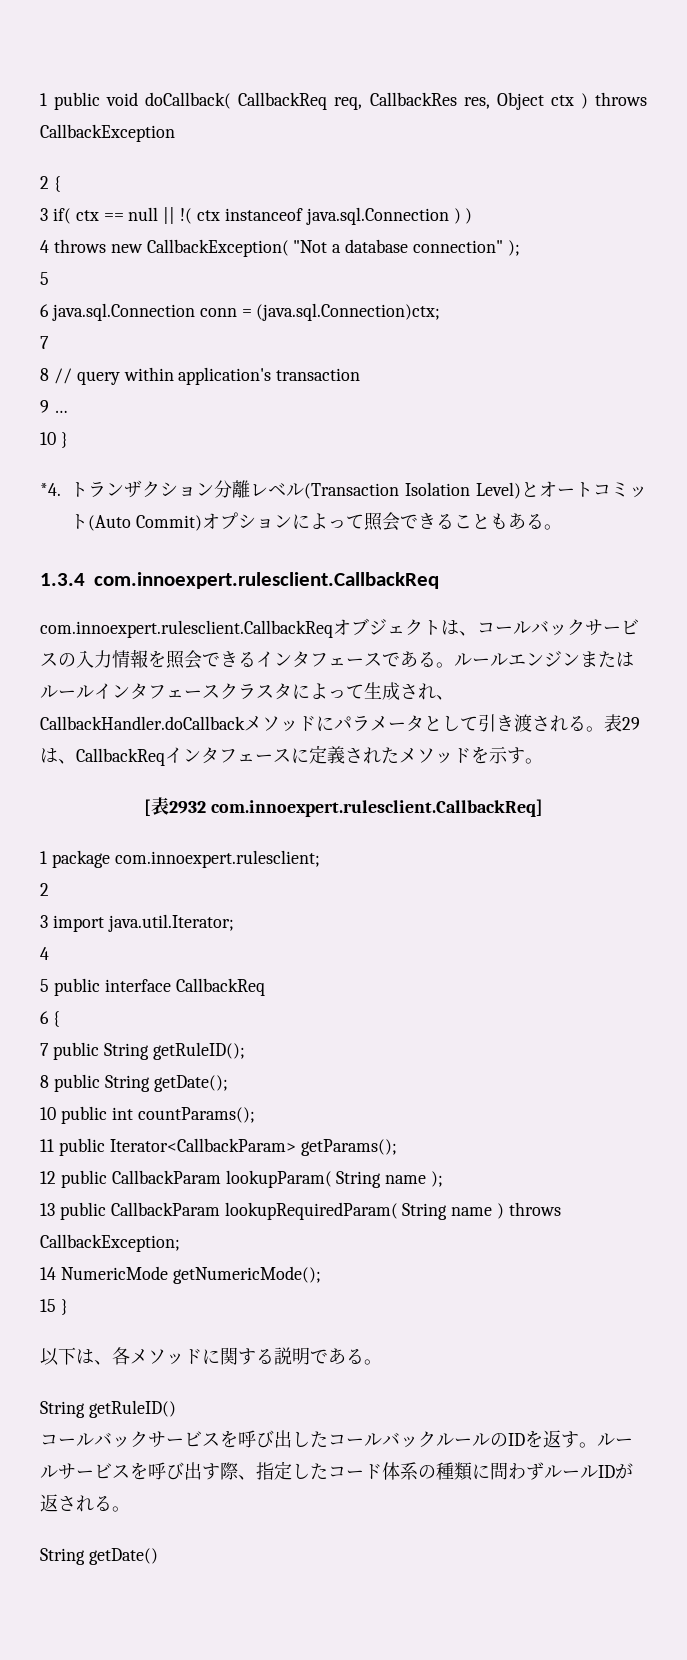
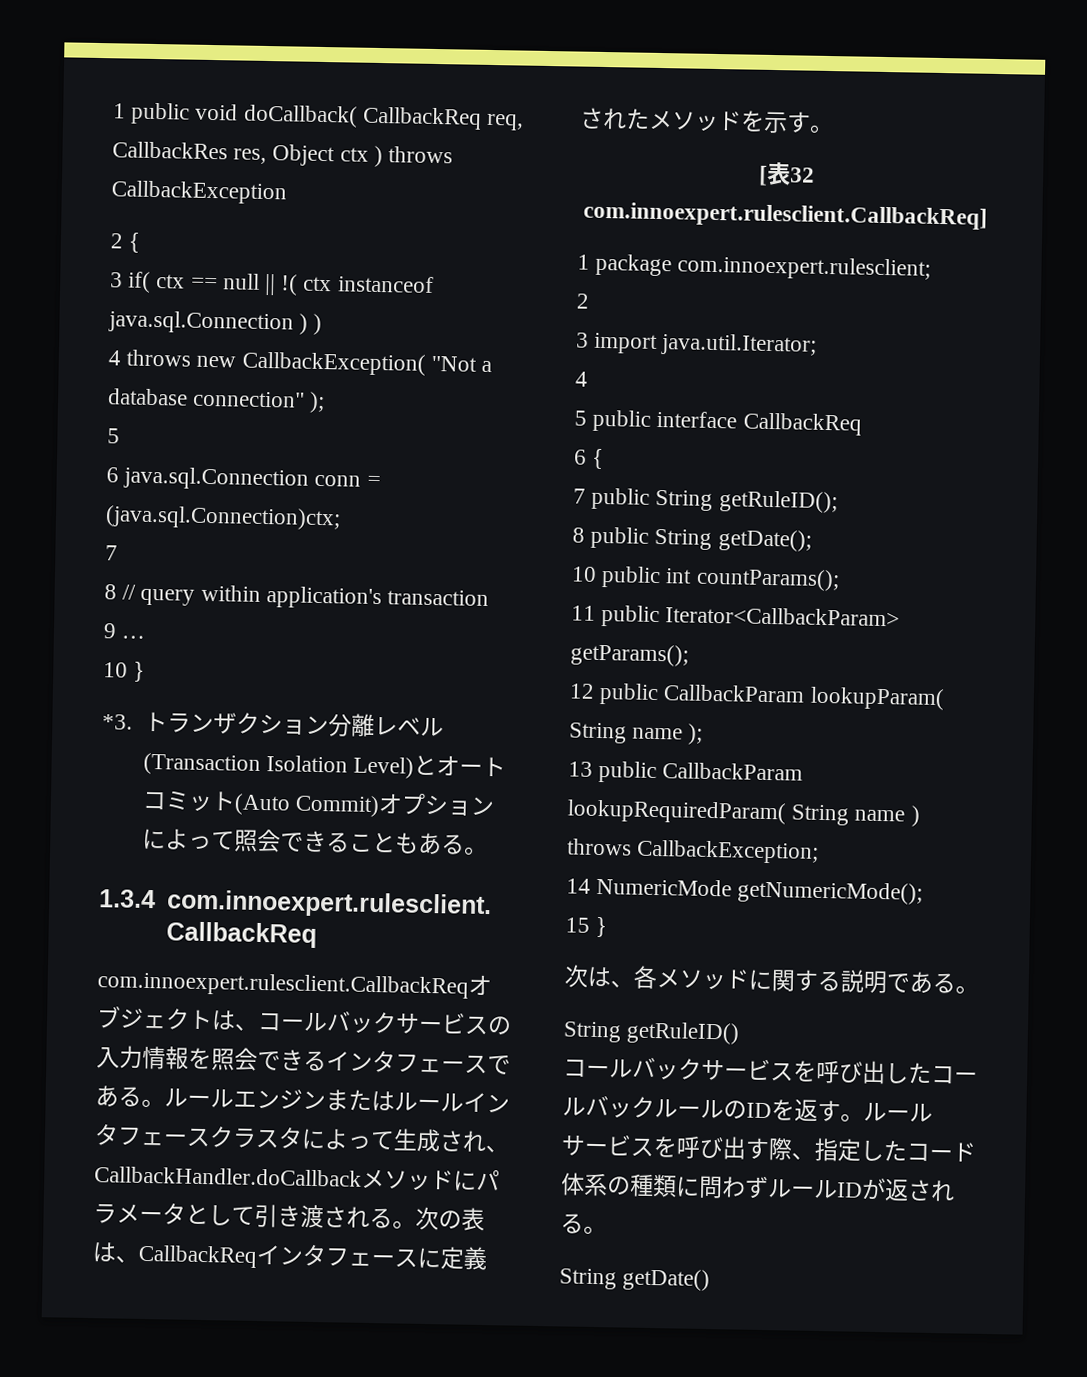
- *4.
+ *3.
- 表29は、CallbackReqインタフェースに定義されたメソッドを示す。
+ 次の表は、CallbackReqインタフェースに定義されたメソッドを示す。
- [表2932 com.innoexpert.rulesclient.CallbackReq]
+ [表32 com.innoexpert.rulesclient.CallbackReq]
- 以下は、各メソッドに関する説明である。
+ 次は、各メソッドに関する説明である。

